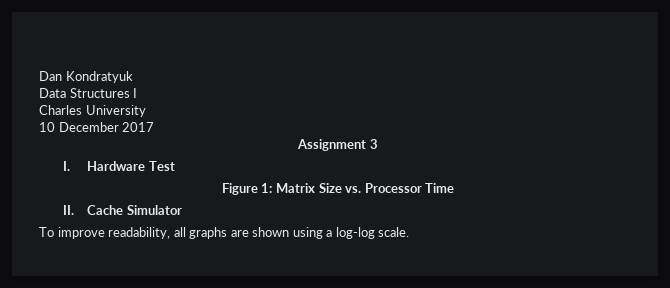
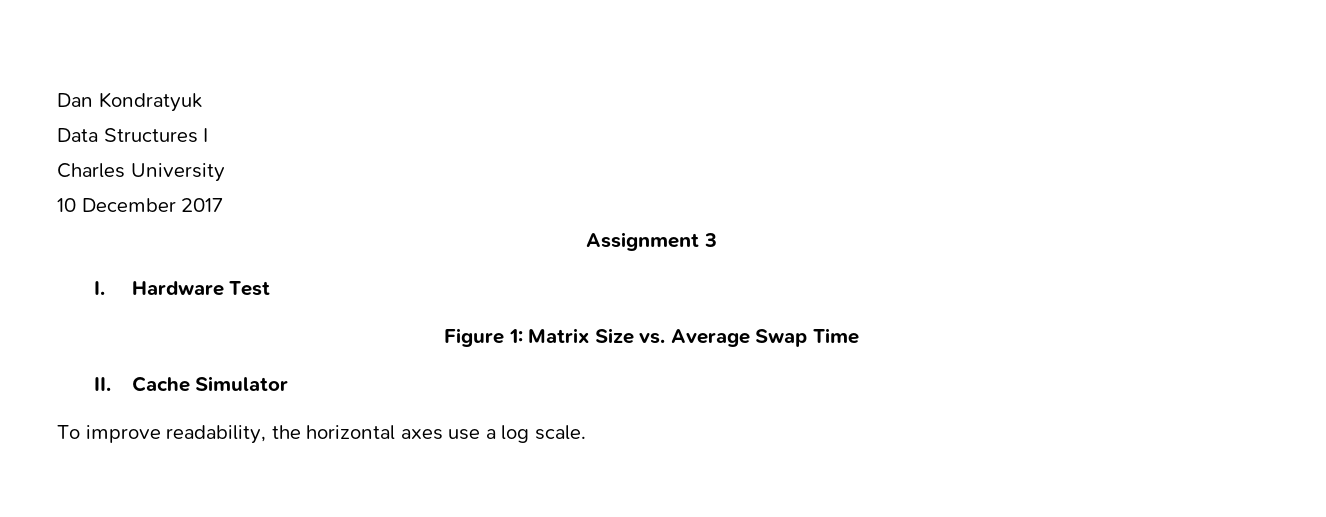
- Figure 1: Matrix Size vs. Processor Time
+ Figure 1: Matrix Size vs. Average Swap Time
- To improve readability, all graphs are shown using a log-log scale.
+ To improve readability, the horizontal axes use a log scale.

